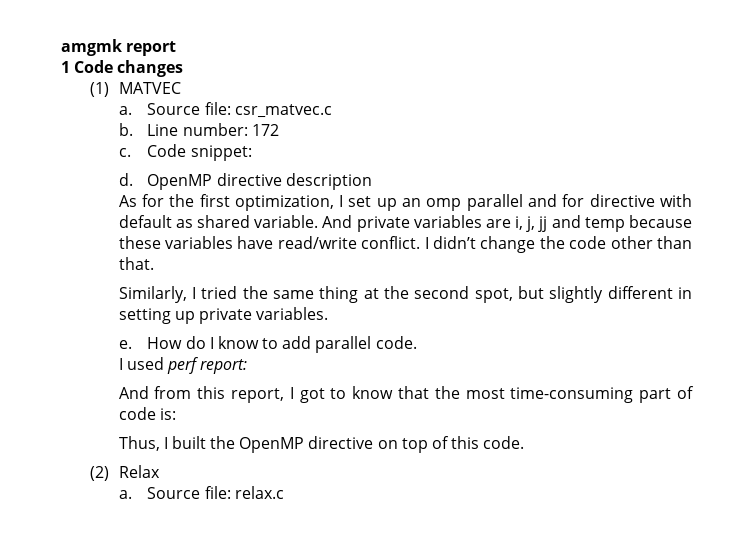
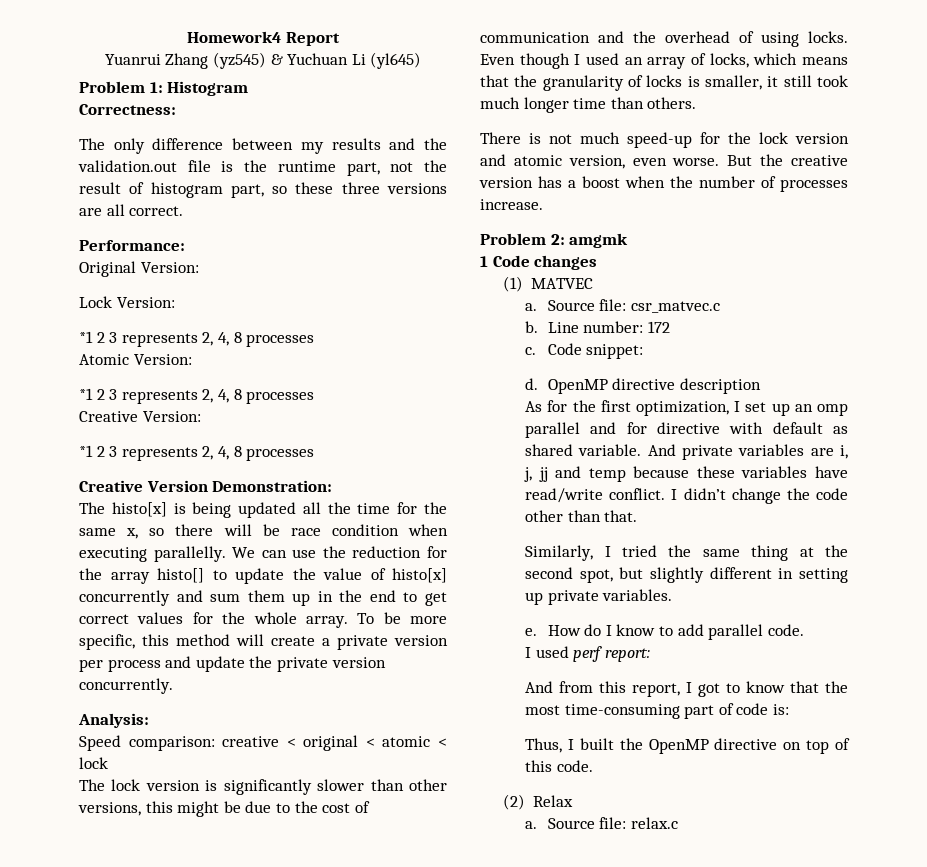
- amgmk report
+ Homework4 Report
+ Yuanrui Zhang (yz545) & Yuchuan Li (yl645)
+ Problem 1: Histogram
+ Correctness:
+ The only difference between my results and the validation.out file is the runtime part, not the result of histogram part, so these three versions are all correct.
+ Performance:
+ Original Version:
+ Lock Version:
+ *1 2 3 represents 2, 4, 8 processes
+ Atomic Version:
+ *1 2 3 represents 2, 4, 8 processes
+ Creative Version:
+ *1 2 3 represents 2, 4, 8 processes
+ Creative Version Demonstration:
+ The histo[x] is being updated all the time for the same x, so there will be race condition when executing parallelly. We can use the reduction for the array histo[] to update the value of histo[x] concurrently and sum them up in the end to get correct values for the whole array. To be more specific, this method will create a private version per process and update the private version concurrently.
+ Analysis:
+ Speed comparison: creative < original < atomic < lock
+ The lock version is significantly slower than other versions, this might be due to the cost of communication and the overhead of using locks. Even though I used an array of locks, which means that the granularity of locks is smaller, it still took much longer time than others.
+ There is not much speed-up for the lock version and atomic version, even worse. But the creative version has a boost when the number of processes increase.
+ Problem 2: amgmk

